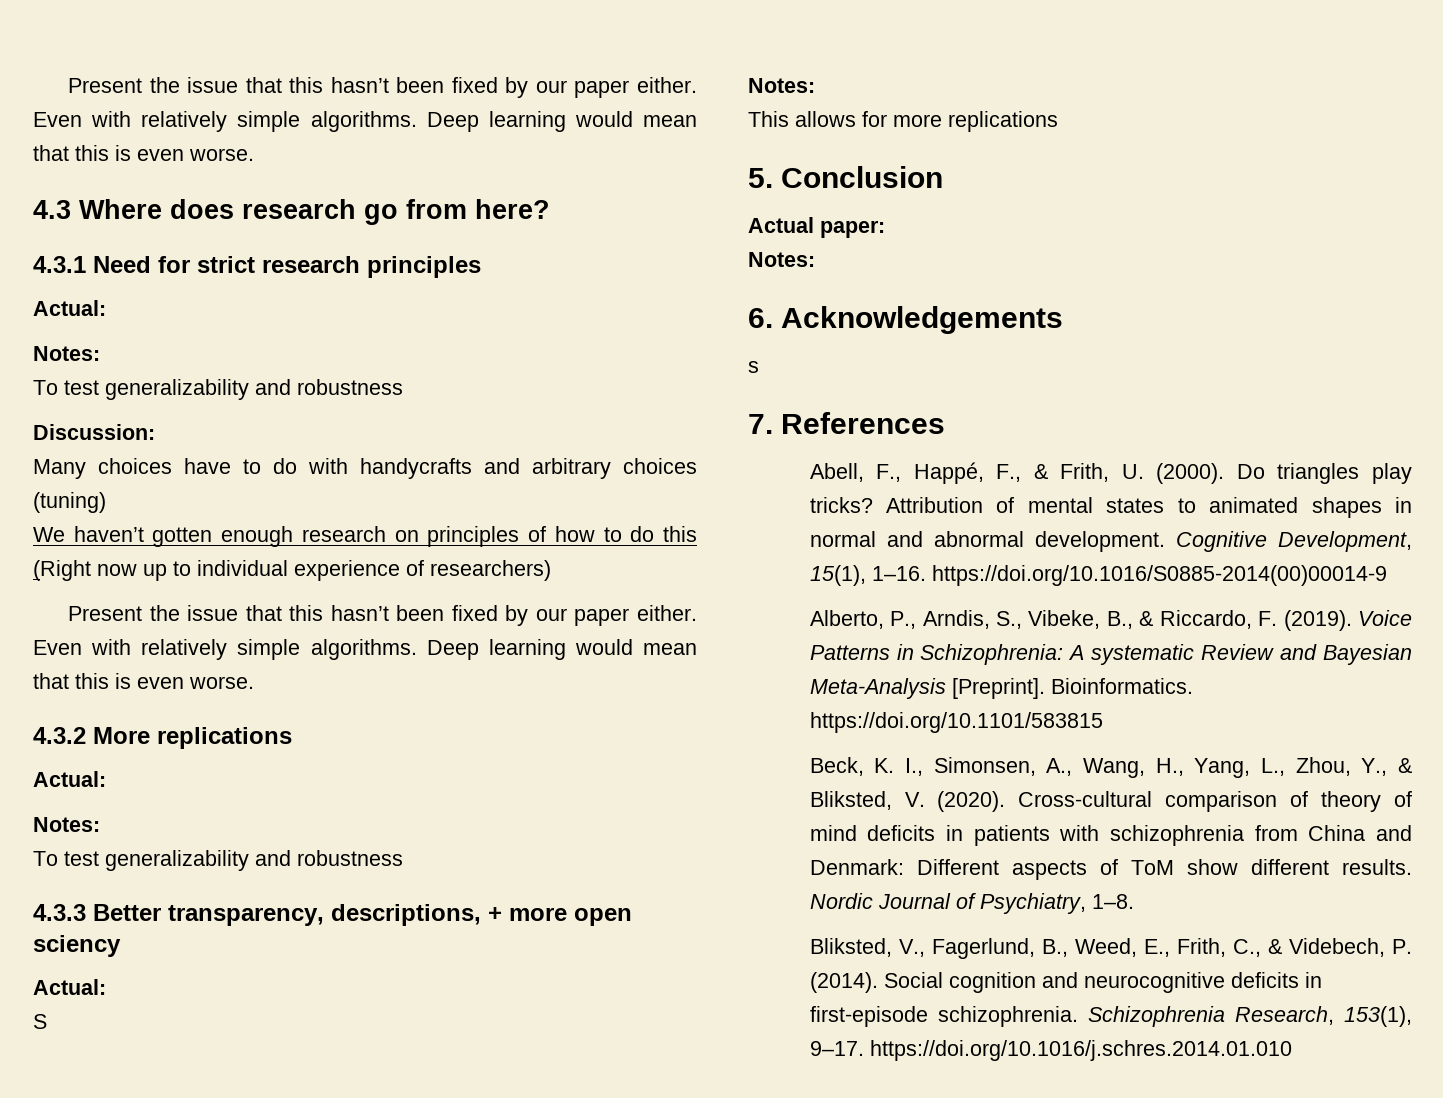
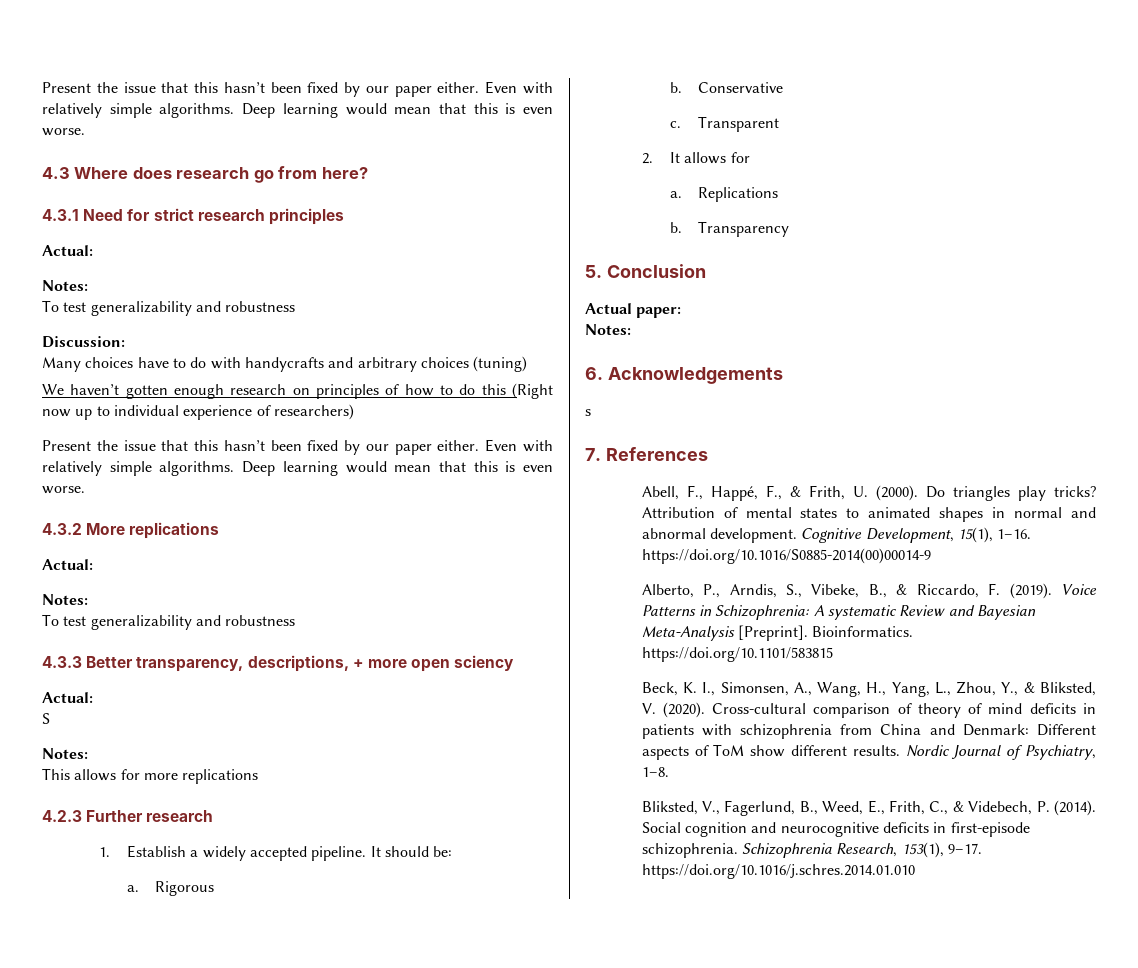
+ 4.2.3 Further research
+ 1. Establish a widely accepted pipeline. It should be:
+ a. Rigorous
+ b. Conservative
+ c. Transparent
+ 2. It allows for
+ a. Replications
+ b. Transparency

